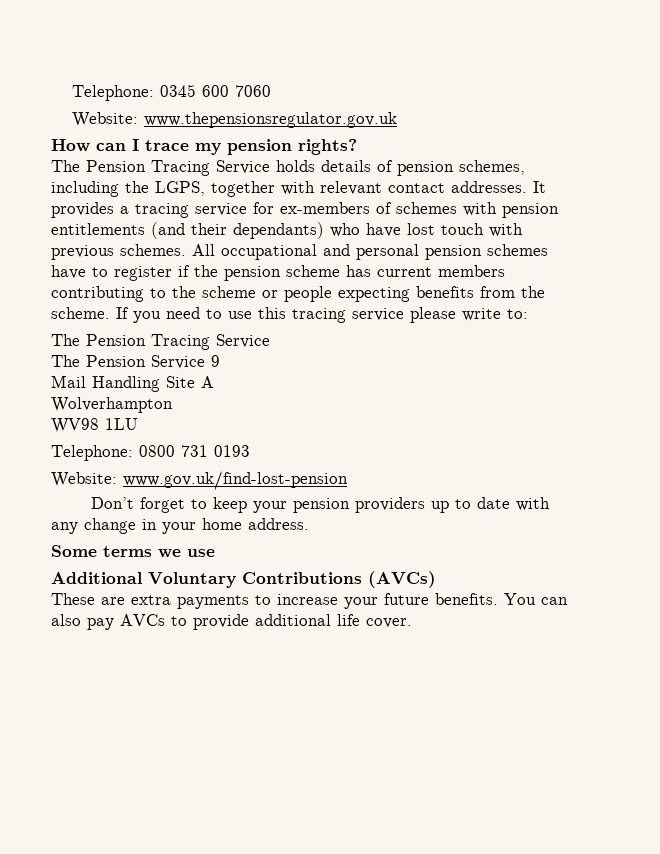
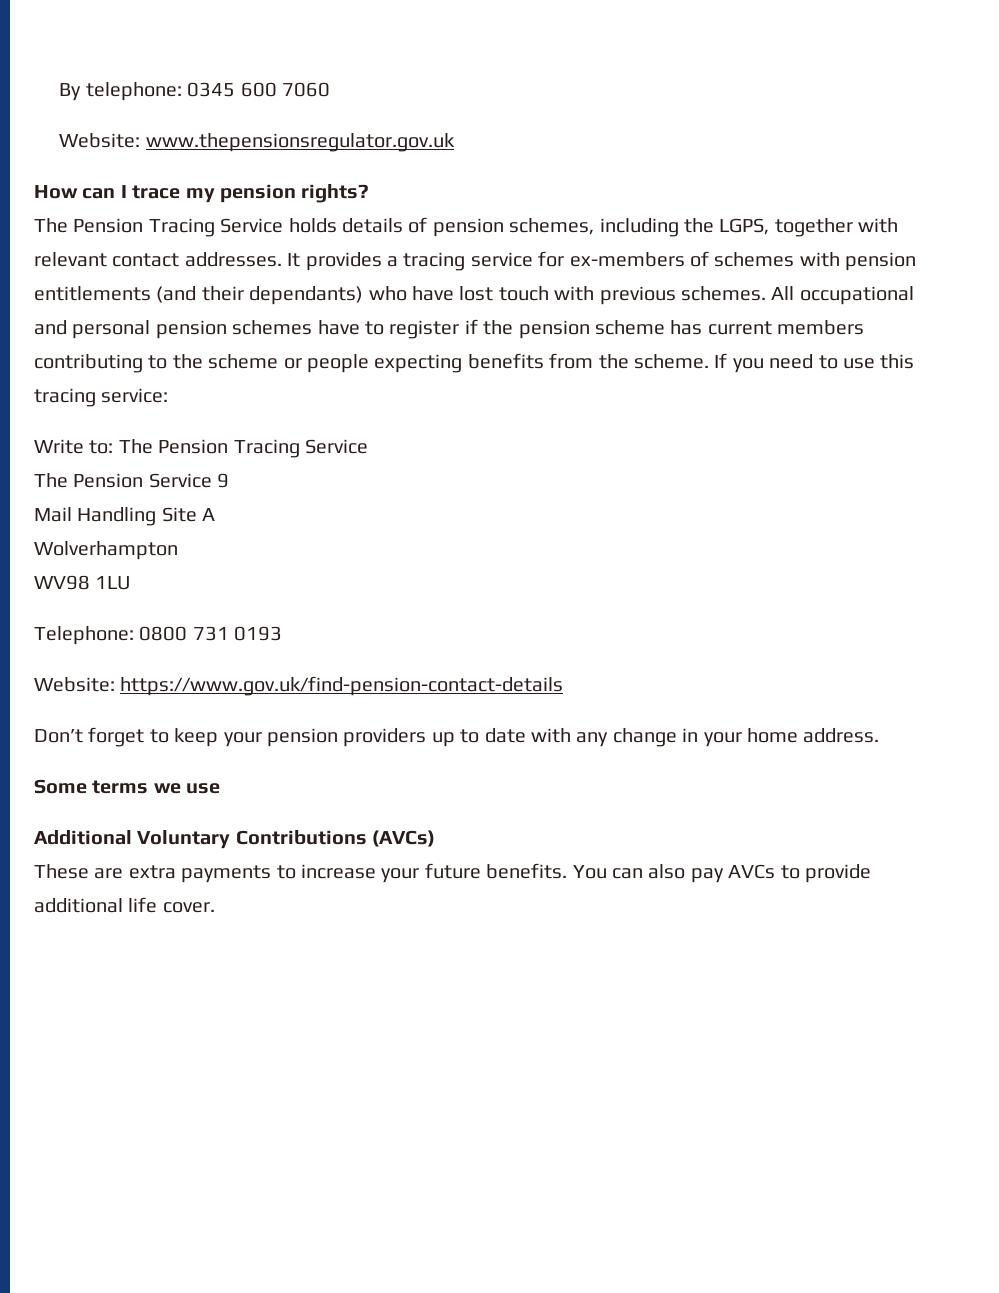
- Telephone: 0345 600 7060
+ By telephone: 0345 600 7060
- If you need to use this tracing service please write to:
- The Pension Tracing Service
+ If you need to use this tracing service:
+ Write to: The Pension Tracing Service
- Website: www.gov.uk/find-lost-pension
+ Website: https://www.gov.uk/find-pension-contact-details

